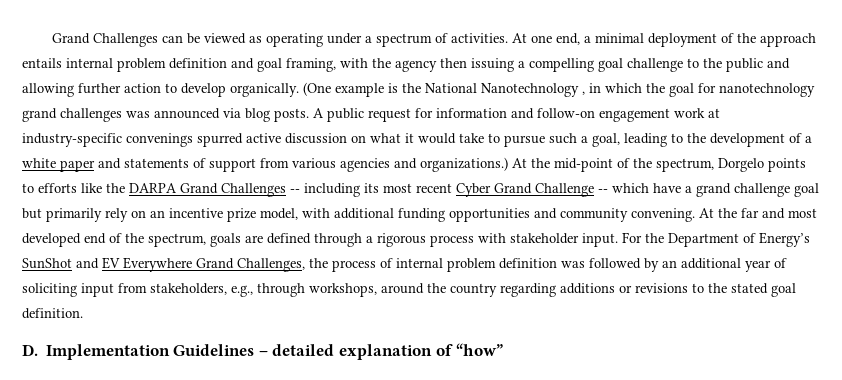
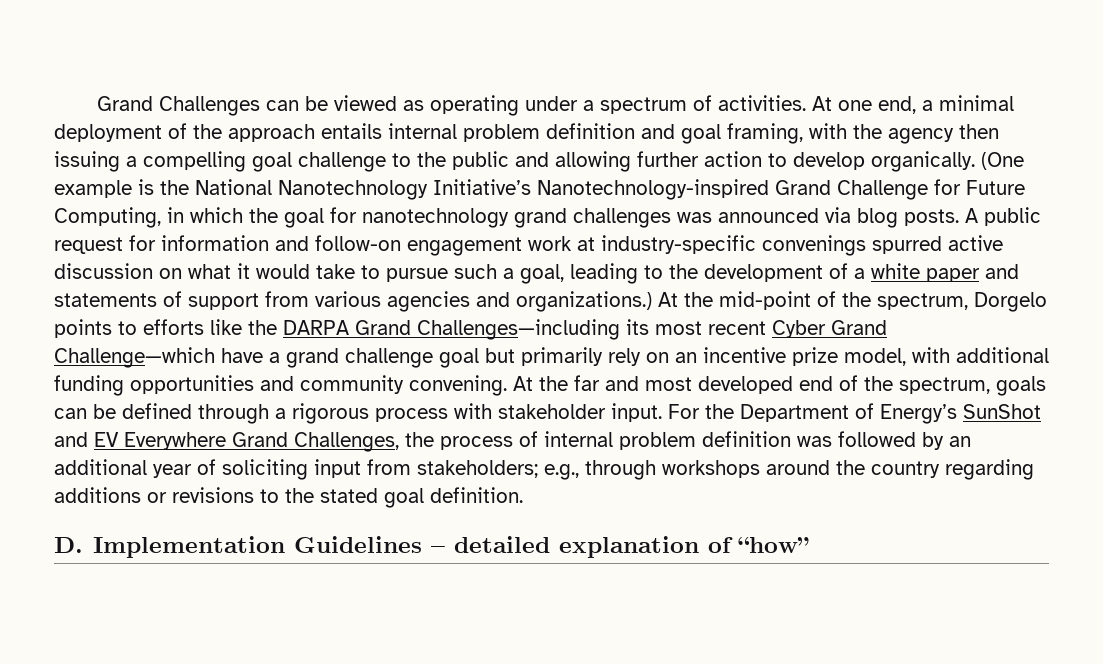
- (One example is the National Nanotechnology , in which the goal for nanotechnology grand challenges was announced via blog posts.
+ (One example is the National Nanotechnology Initiative’s Nanotechnology-inspired Grand Challenge for Future Computing, in which the goal for nanotechnology grand challenges was announced via blog posts.
- At the mid-point of the spectrum, Dorgelo points to efforts like the DARPA Grand Challenges -- including its most recent Cyber Grand Challenge -- which have a grand challenge goal but primarily rely on an incentive prize model, with additional funding opportunities and community convening.
+ At the mid-point of the spectrum, Dorgelo points to efforts like the DARPA Grand Challenges—including its most recent Cyber Grand Challenge—which have a grand challenge goal but primarily rely on an incentive prize model, with additional funding opportunities and community convening.
- At the far and most developed end of the spectrum, goals are defined through a rigorous process with stakeholder input.
+ At the far and most developed end of the spectrum, goals can be defined through a rigorous process with stakeholder input.
- For the Department of Energy’s SunShot and EV Everywhere Grand Challenges, the process of internal problem definition was followed by an additional year of soliciting input from stakeholders, e.g., through workshops, around the country regarding additions or revisions to the stated goal definition.
+ For the Department of Energy’s SunShot and EV Everywhere Grand Challenges, the process of internal problem definition was followed by an additional year of soliciting input from stakeholders; e.g., through workshops around the country regarding additions or revisions to the stated goal definition.

